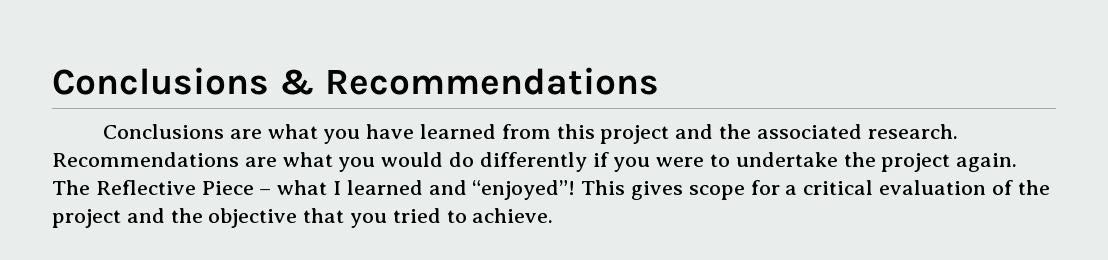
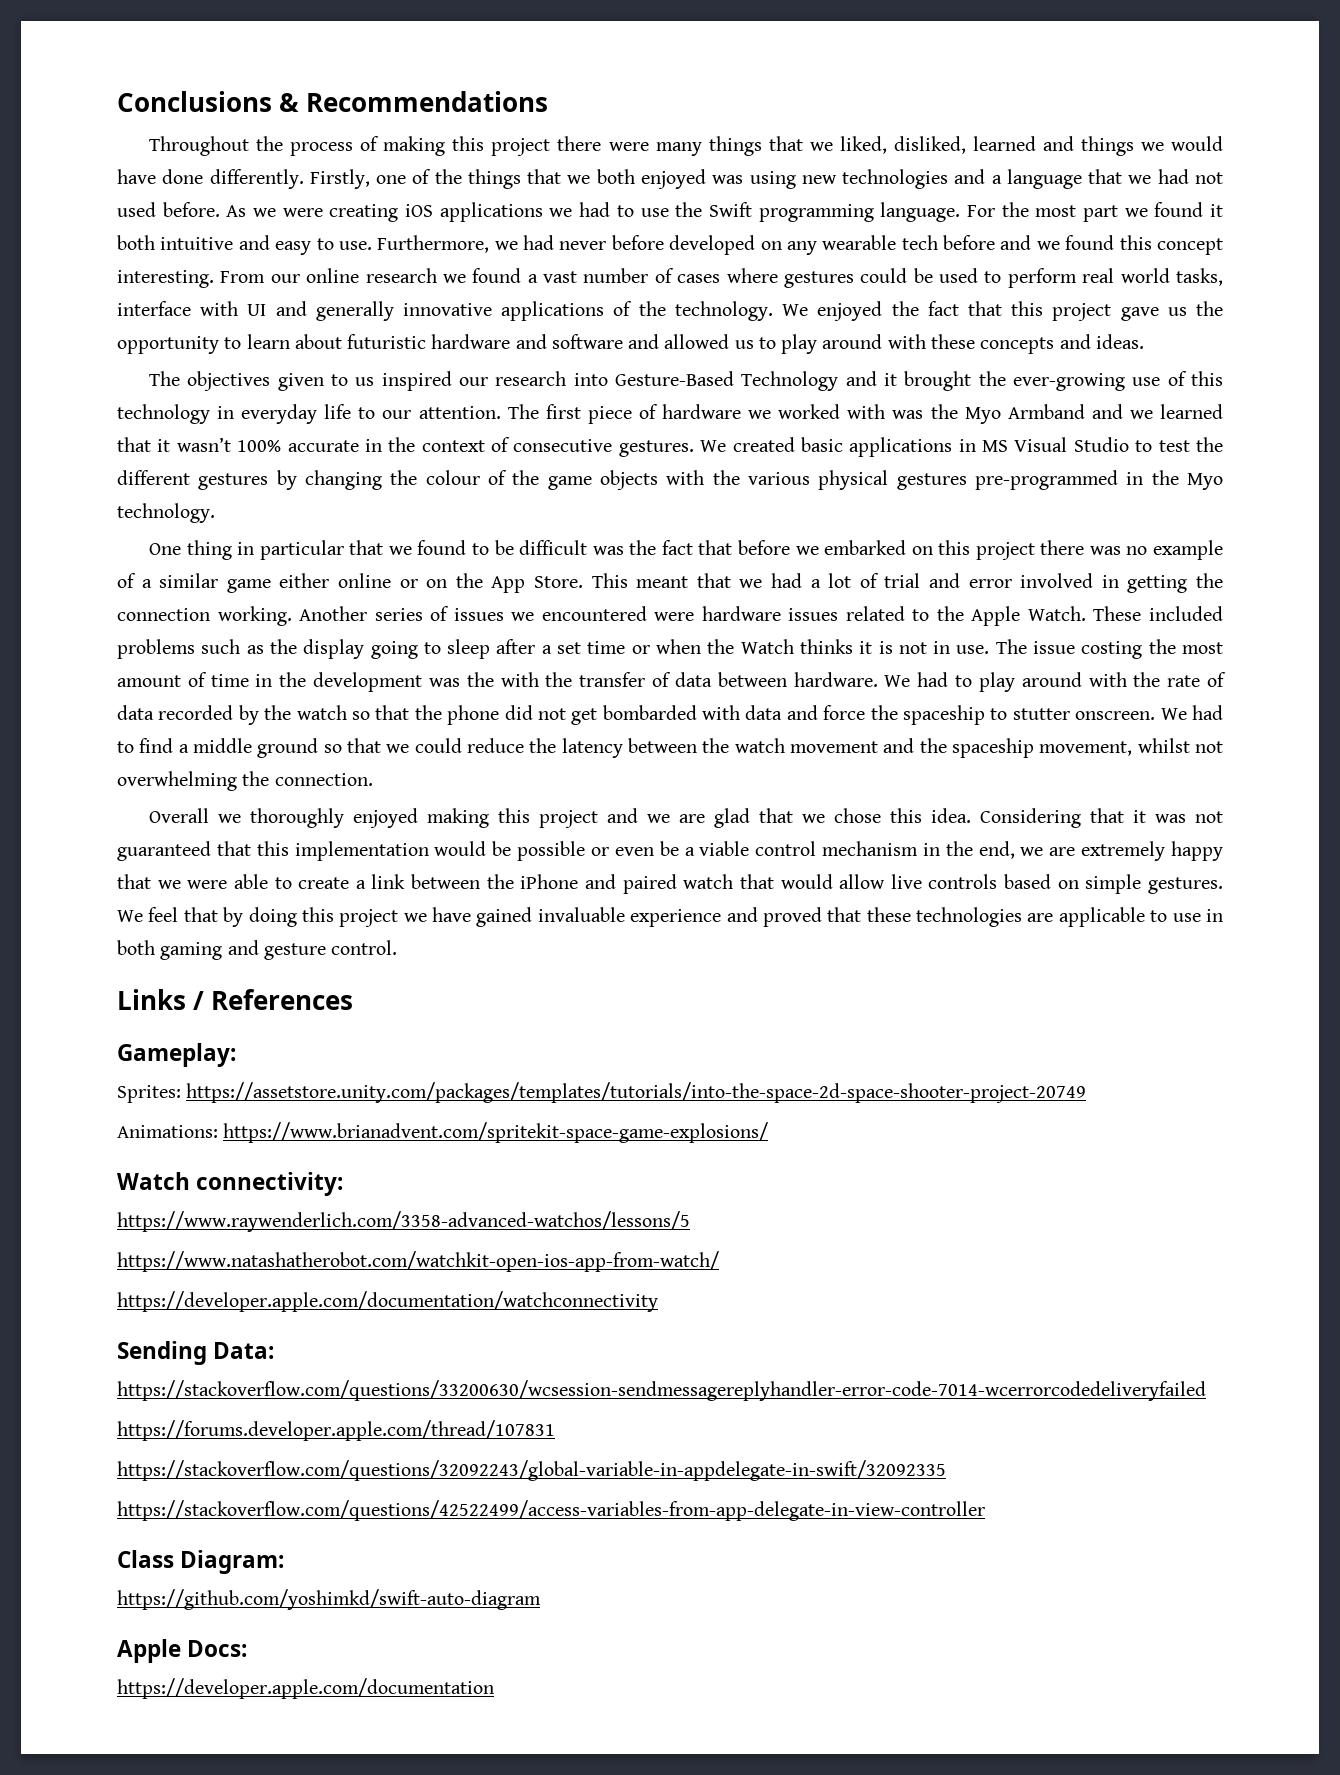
- Conclusions are what you have learned from this project and the associated research. Recommendations are what you would do differently if you were to undertake the project again. The Reflective Piece – what I learned and “enjoyed”! This gives scope for a critical evaluation of the project and the objective that you tried to achieve.
+ Throughout the process of making this project there were many things that we liked, disliked, learned and things we would have done differently. Firstly, one of the things that we both enjoyed was using new technologies and a language that we had not used before. As we were creating iOS applications we had to use the Swift programming language. For the most part we found it both intuitive and easy to use. Furthermore, we had never before developed on any wearable tech before and we found this concept interesting. From our online research we found a vast number of cases where gestures could be used to perform real world tasks, interface with UI and generally innovative applications of the technology. We enjoyed the fact that this project gave us the opportunity to learn about futuristic hardware and software and allowed us to play around with these concepts and ideas.
+ The objectives given to us inspired our research into Gesture-Based Technology and it brought the ever-growing use of this technology in everyday life to our attention. The first piece of hardware we worked with was the Myo Armband and we learned that it wasn’t 100% accurate in the context of consecutive gestures. We created basic applications in MS Visual Studio to test the different gestures by changing the colour of the game objects with the various physical gestures pre-programmed in the Myo technology.
+ One thing in particular that we found to be difficult was the fact that before we embarked on this project there was no example of a similar game either online or on the App Store. This meant that we had a lot of trial and error involved in getting the connection working. Another series of issues we encountered were hardware issues related to the Apple Watch. These included problems such as the display going to sleep after a set time or when the Watch thinks it is not in use. The issue costing the most amount of time in the development was the with the transfer of data between hardware. We had to play around with the rate of data recorded by the watch so that the phone did not get bombarded with data and force the spaceship to stutter onscreen. We had to find a middle ground so that we could reduce the latency between the watch movement and the spaceship movement, whilst not overwhelming the connection.
+ Overall we thoroughly enjoyed making this project and we are glad that we chose this idea. Considering that it was not guaranteed that this implementation would be possible or even be a viable control mechanism in the end, we are extremely happy that we were able to create a link between the iPhone and paired watch that would allow live controls based on simple gestures. We feel that by doing this project we have gained invaluable experience and proved that these technologies are applicable to use in both gaming and gesture control.
+ Links / References
+ Gameplay:
+ Sprites: https://assetstore.unity.com/packages/templates/tutorials/into-the-space-2d-space-shooter-project-20749
+ Animations: https://www.brianadvent.com/spritekit-space-game-explosions/
+ Watch connectivity:
+ https://www.raywenderlich.com/3358-advanced-watchos/lessons/5
+ https://www.natashatherobot.com/watchkit-open-ios-app-from-watch/
+ https://developer.apple.com/documentation/watchconnectivity
+ Sending Data:
+ https://stackoverflow.com/questions/33200630/wcsession-sendmessagereplyhandler-error-code-7014-wcerrorcodedeliveryfailed
+ https://forums.developer.apple.com/thread/107831
+ https://stackoverflow.com/questions/32092243/global-variable-in-appdelegate-in-swift/32092335
+ https://stackoverflow.com/questions/42522499/access-variables-from-app-delegate-in-view-controller
+ Class Diagram:
+ https://github.com/yoshimkd/swift-auto-diagram
+ Apple Docs:
+ https://developer.apple.com/documentation

